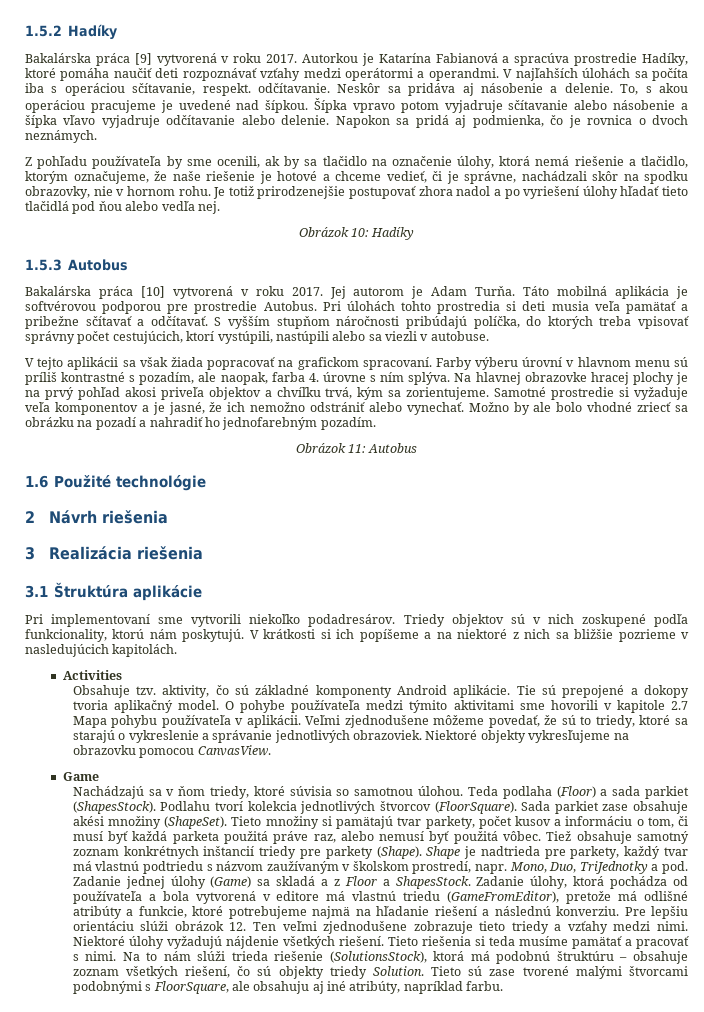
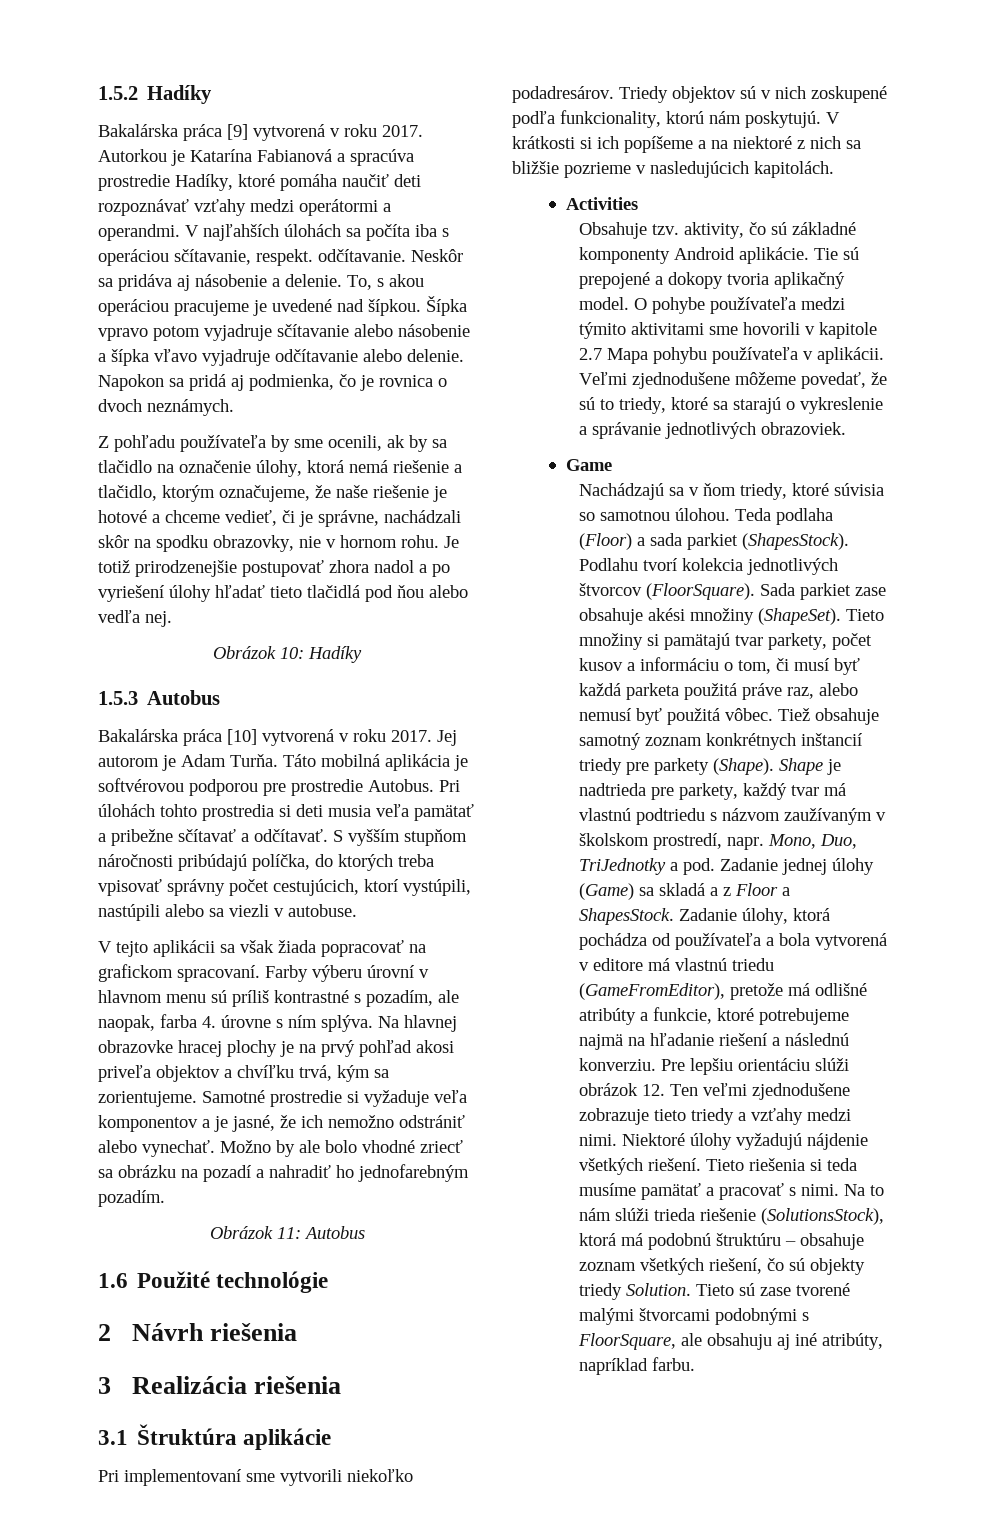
- Niektoré objekty vykresľujeme na obrazovku pomocou CanvasView.

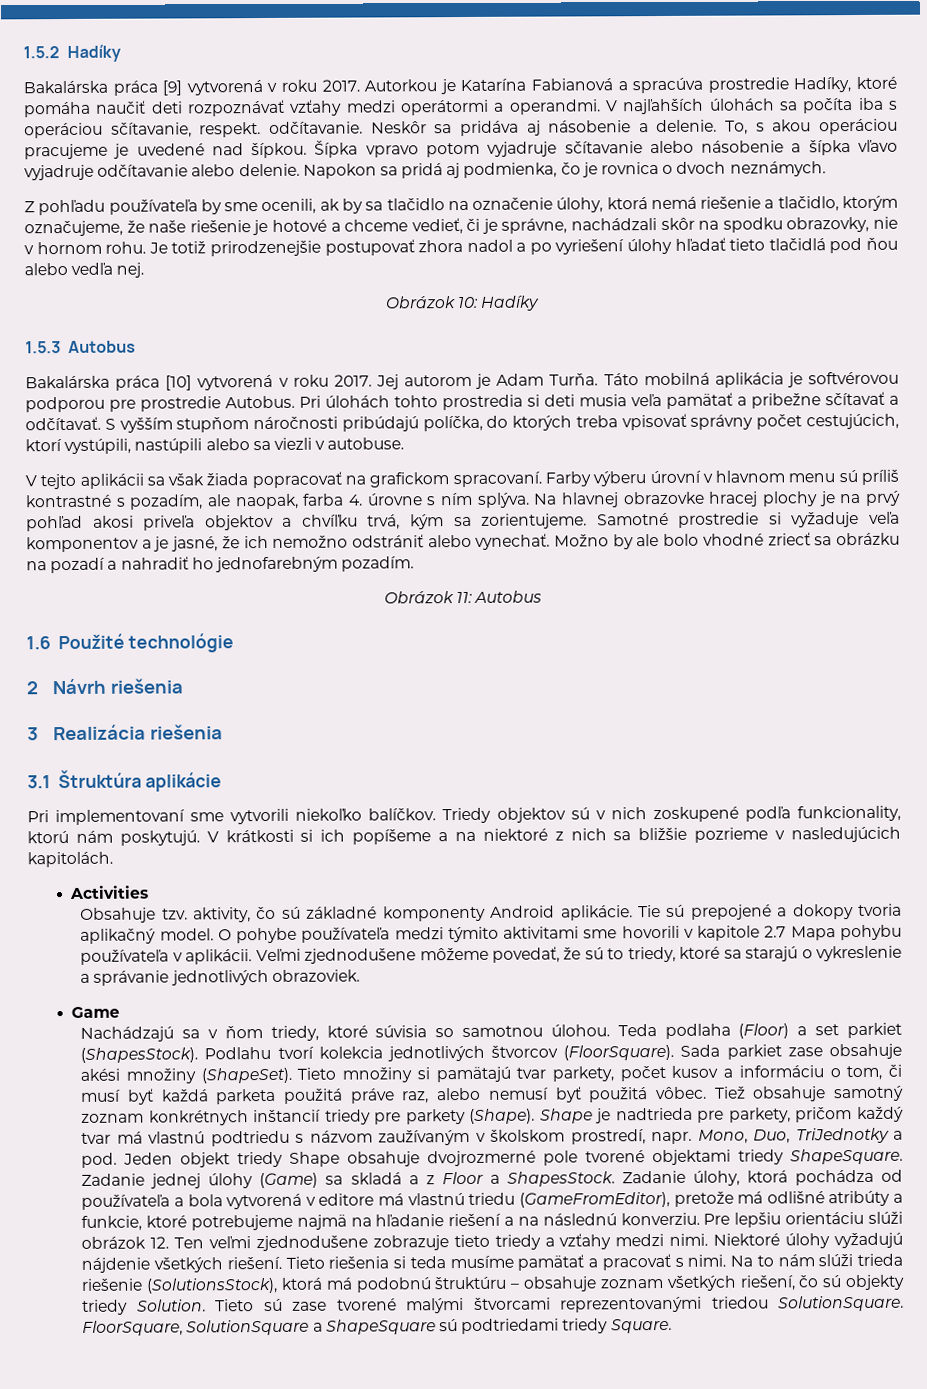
- Pri implementovaní sme vytvorili niekoľko podadresárov.
+ Pri implementovaní sme vytvorili niekoľko balíčkov.
- Teda podlaha (Floor) a sada parkiet (ShapesStock).
+ Teda podlaha (Floor) a set parkiet (ShapesStock).
- Shape je nadtrieda pre parkety, každý tvar má vlastnú podtriedu s názvom zaužívaným v školskom prostredí, napr.
+ Shape je nadtrieda pre parkety, pričom každý tvar má vlastnú podtriedu s názvom zaužívaným v školskom prostredí, napr.
+ Jeden objekt triedy Shape obsahuje dvojrozmerné pole tvorené objektami triedy ShapeSquare.
- Zadanie úlohy, ktorá pochádza od používateľa a bola vytvorená v editore má vlastnú triedu (GameFromEditor), pretože má odlišné atribúty a funkcie, ktoré potrebujeme najmä na hľadanie riešení a následnú konverziu.
+ Zadanie úlohy, ktorá pochádza od používateľa a bola vytvorená v editore má vlastnú triedu (GameFromEditor), pretože má odlišné atribúty a funkcie, ktoré potrebujeme najmä na hľadanie riešení a na následnú konverziu.
- Tieto sú zase tvorené malými štvorcami podobnými s FloorSquare, ale obsahuju aj iné atribúty, napríklad farbu.
+ Tieto sú zase tvorené malými štvorcami reprezentovanými triedou SolutionSquare. FloorSquare, SolutionSquare a ShapeSquare sú podtriedami triedy Square.

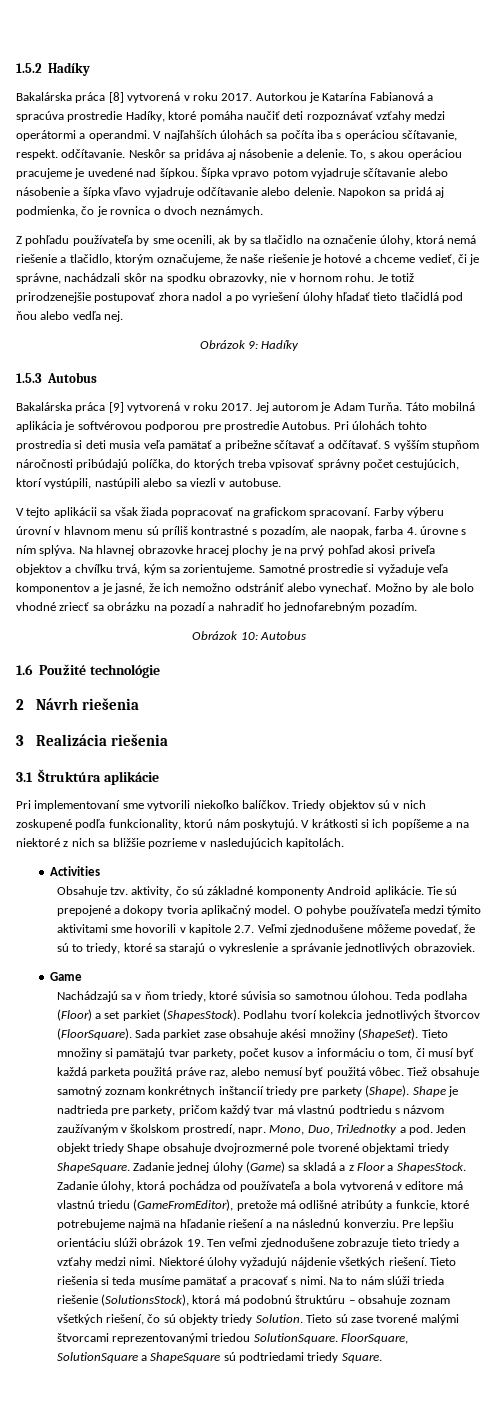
- Bakalárska práca [9] vytvorená v roku 2017.
+ Bakalárska práca [8] vytvorená v roku 2017.
- Obrázok 10: Hadíky
+ Obrázok 9: Hadíky
- Bakalárska práca [10] vytvorená v roku 2017.
+ Bakalárska práca [9] vytvorená v roku 2017.
- Obrázok 11: Autobus
+ Obrázok 10: Autobus
- O pohybe používateľa medzi týmito aktivitami sme hovorili v kapitole 2.7 Mapa pohybu používateľa v aplikácii. Veľmi zjednodušene môžeme povedať, že sú to triedy, ktoré sa starajú o vykreslenie a správanie jednotlivých obrazoviek.
+ O pohybe používateľa medzi týmito aktivitami sme hovorili v kapitole 2.7. Veľmi zjednodušene môžeme povedať, že sú to triedy, ktoré sa starajú o vykreslenie a správanie jednotlivých obrazoviek.
- Pre lepšiu orientáciu slúži obrázok 12. Ten veľmi zjednodušene zobrazuje tieto triedy a vzťahy medzi nimi.
+ Pre lepšiu orientáciu slúži obrázok 19. Ten veľmi zjednodušene zobrazuje tieto triedy a vzťahy medzi nimi.

